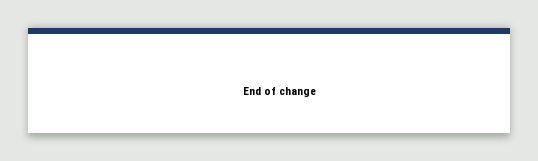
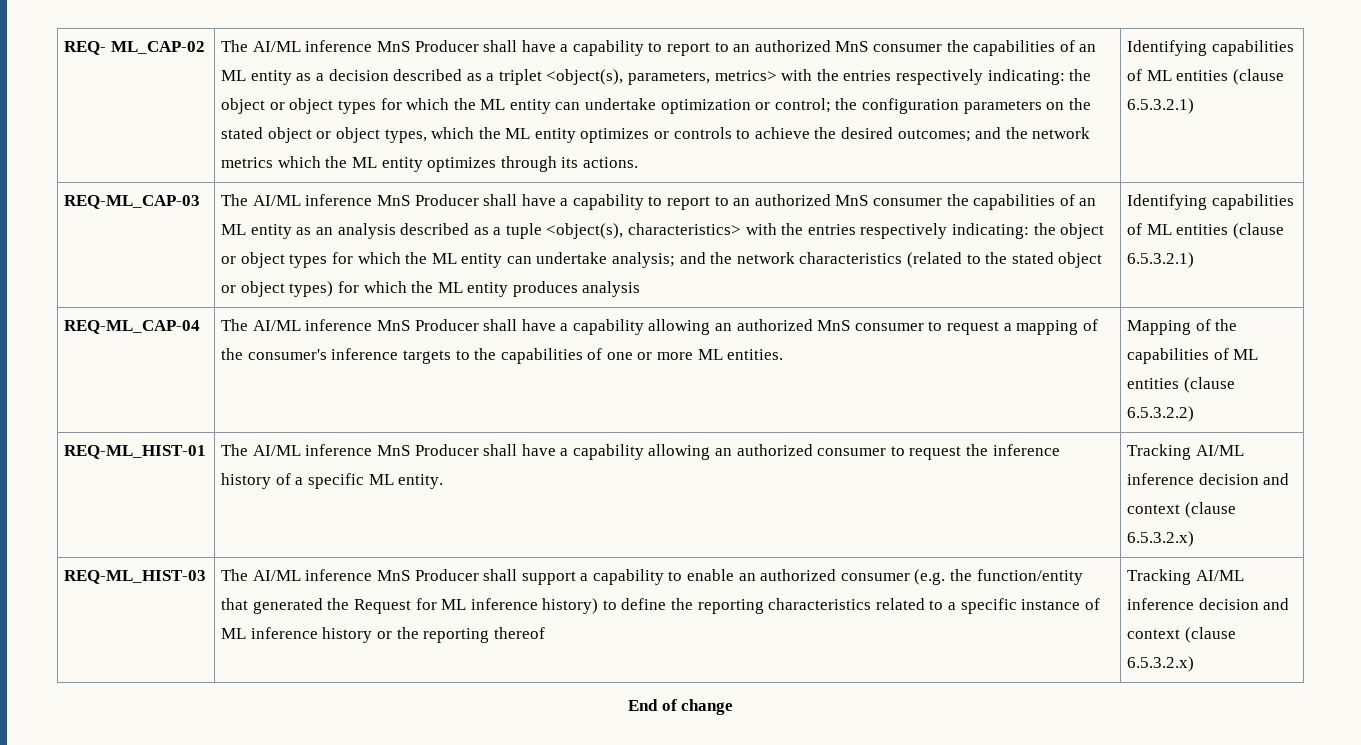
+ REQ- ML_CAP-02 | The AI/ML inference MnS Producer shall have a capability to report to an authorized MnS consumer the capabilities of an ML entity as a decision described as a triplet <object(s), parameters, metrics> with the entries respectively indicating: the object or object types for which the ML entity can undertake optimization or control; the configuration parameters on the stated object or object types, which the ML entity optimizes or controls to achieve the desired outcomes; and the network metrics which the ML entity optimizes through its actions. | Identifying capabilities of ML entities (clause 6.5.3.2.1)
+ REQ-ML_CAP-03 | The AI/ML inference MnS Producer shall have a capability to report to an authorized MnS consumer the capabilities of an ML entity as an analysis described as a tuple <object(s), characteristics> with the entries respectively indicating: the object or object types for which the ML entity can undertake analysis; and the network characteristics (related to the stated object or object types) for which the ML entity produces analysis | Identifying capabilities of ML entities (clause 6.5.3.2.1)
+ REQ-ML_CAP-04 | The AI/ML inference MnS Producer shall have a capability allowing an authorized MnS consumer to request a mapping of the consumer's inference targets to the capabilities of one or more ML entities. | Mapping of the capabilities of ML entities (clause 6.5.3.2.2)
+ REQ-ML_HIST-01 | The AI/ML inference MnS Producer shall have a capability allowing an authorized consumer to request the inference history of a specific ML entity. | Tracking AI/ML inference decision and context (clause 6.5.3.2.x)
+ REQ-ML_HIST-03 | The AI/ML inference MnS Producer shall support a capability to enable an authorized consumer (e.g. the function/entity that generated the Request for ML inference history) to define the reporting characteristics related to a specific instance of ML inference history or the reporting thereof | Tracking AI/ML inference decision and context (clause 6.5.3.2.x)

